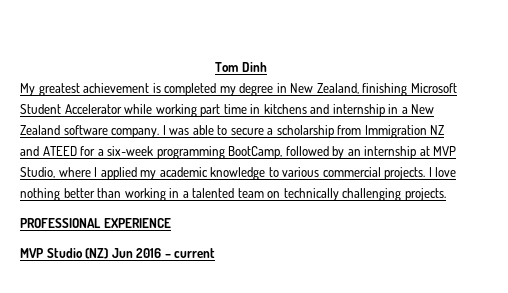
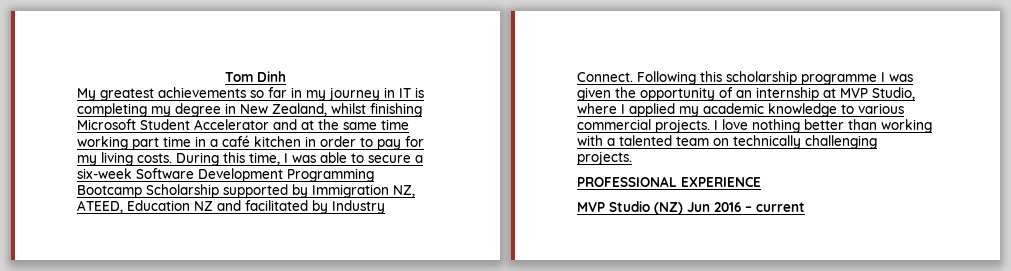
- My greatest achievement is completed my degree in New Zealand, finishing Microsoft Student Accelerator while working part time in kitchens and internship in a New Zealand software company. I was able to secure a scholarship from Immigration NZ and ATEED for a six-week programming BootCamp, followed by an internship at MVP Studio, where I applied my academic knowledge to various commercial projects.
+ My greatest achievements so far in my journey in IT is completing my degree in New Zealand, whilst finishing Microsoft Student Accelerator and at the same time working part time in a café kitchen in order to pay for my living costs. During this time, I was able to secure a six-week Software Development Programming Bootcamp Scholarship supported by Immigration NZ, ATEED, Education NZ and facilitated by Industry Connect. Following this scholarship programme I was given the opportunity of an internship at MVP Studio, where I applied my academic knowledge to various commercial projects.
- I love nothing better than working in a talented team on technically challenging projects.
+ I love nothing better than working with a talented team on technically challenging projects.

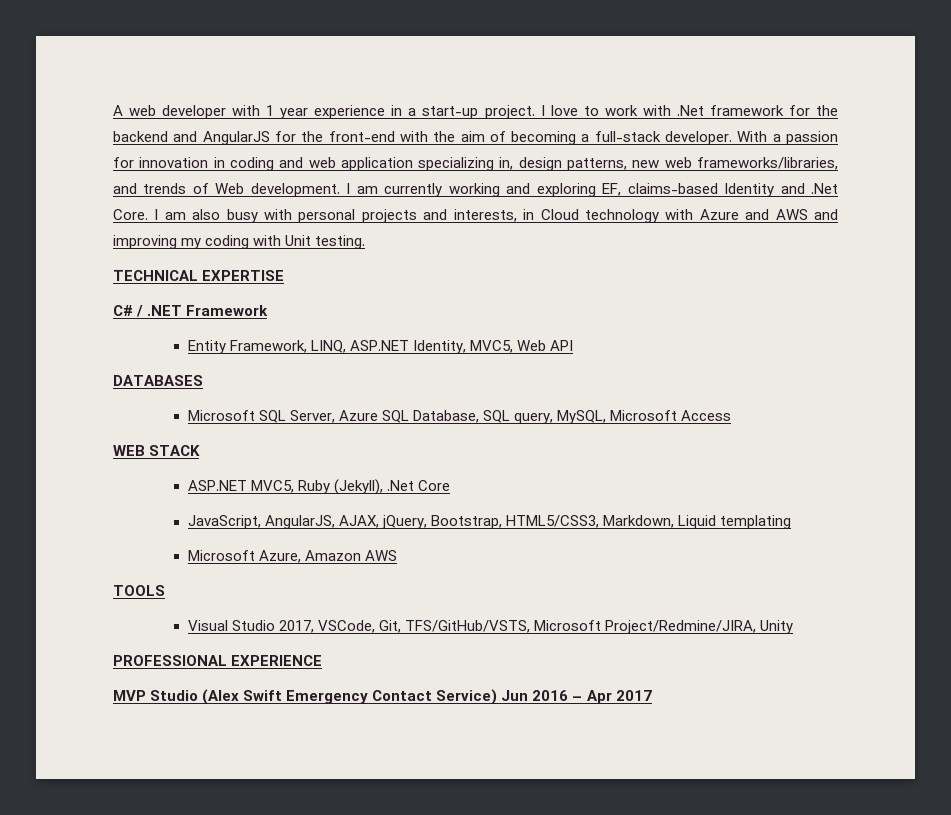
- Tom Dinh
- My greatest achievements so far in my journey in IT is completing my degree in New Zealand, whilst finishing Microsoft Student Accelerator and at the same time working part time in a café kitchen in order to pay for my living costs. During this time, I was able to secure a six-week Software Development Programming Bootcamp Scholarship supported by Immigration NZ, ATEED, Education NZ and facilitated by Industry Connect. Following this scholarship programme I was given the opportunity of an internship at MVP Studio, where I applied my academic knowledge to various commercial projects. I love nothing better than working with a talented team on technically challenging projects.
+ A web developer with 1 year experience in a start-up project. I love to work with .Net framework for the backend and AngularJS for the front-end with the aim of becoming a full-stack developer. With a passion for innovation in coding and web application specializing in, design patterns, new web frameworks/libraries, and trends of Web development. I am currently working and exploring EF, claims-based Identity and .Net Core. I am also busy with personal projects and interests, in Cloud technology with Azure and AWS and improving my coding with Unit testing.
+ TECHNICAL EXPERTISE
+ C# / .NET Framework
+ Entity Framework, LINQ, ASP.NET Identity, MVC5, Web API
+ DATABASES
+ Microsoft SQL Server, Azure SQL Database, SQL query, MySQL, Microsoft Access
+ WEB STACK
+ ASP.NET MVC5, Ruby (Jekyll), .Net Core
+ JavaScript, AngularJS, AJAX, jQuery, Bootstrap, HTML5/CSS3, Markdown, Liquid templating
+ Microsoft Azure, Amazon AWS
+ TOOLS
+ Visual Studio 2017, VSCode, Git, TFS/GitHub/VSTS, Microsoft Project/Redmine/JIRA, Unity
- MVP Studio (NZ) Jun 2016 – current
+ MVP Studio (Alex Swift Emergency Contact Service) Jun 2016 – Apr 2017

